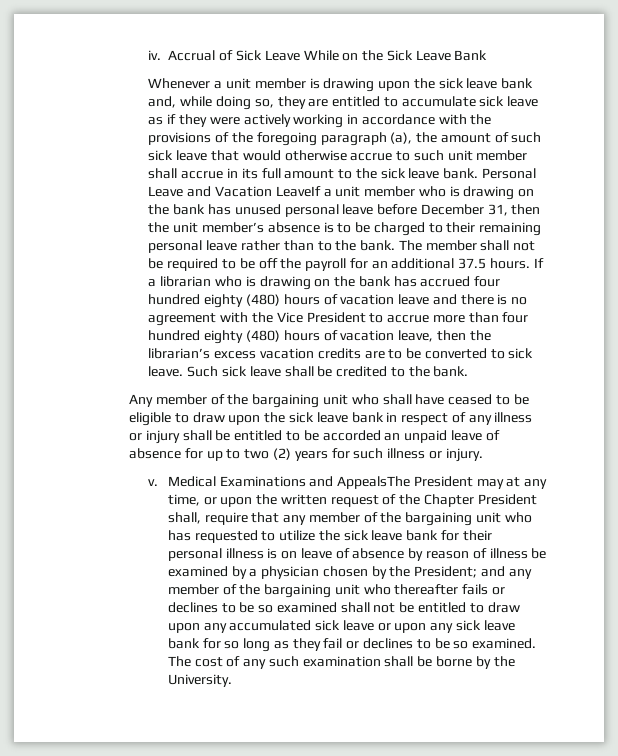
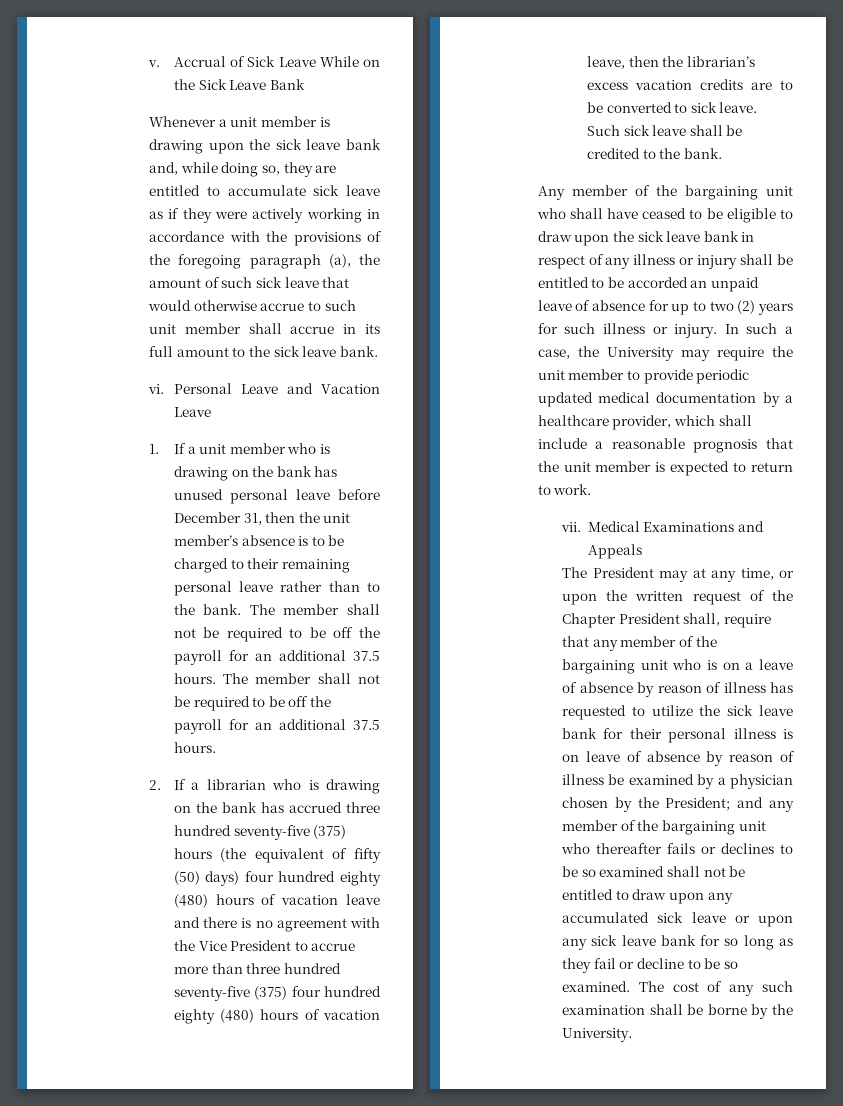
- iv.
+ v.
- Whenever a unit member is drawing upon the sick leave bank and, while doing so, they are entitled to accumulate sick leave as if they were actively working in accordance with the provisions of the foregoing paragraph (a), the amount of such sick leave that would otherwise accrue to such unit member shall accrue in its full amount to the sick leave bank. Personal Leave and Vacation LeaveIf a unit member who is drawing on the bank has unused personal leave before December 31, then the unit member’s absence is to be charged to their remaining personal leave rather than to the bank.
+ Whenever a unit member is drawing upon the sick leave bank and, while doing so, they are entitled to accumulate sick leave as if they were actively working in accordance with the provisions of the foregoing paragraph (a), the amount of such sick leave that would otherwise accrue to such unit member shall accrue in its full amount to the sick leave bank.
+ vi. Personal Leave and Vacation Leave
+ 1. If a unit member who is drawing on the bank has unused personal leave before December 31, then the unit member’s absence is to be charged to their remaining personal leave rather than to the bank.
- The member shall not be required to be off the payroll for an additional 37.5 hours. If a librarian who is drawing on the bank has accrued four hundred eighty (480) hours of vacation leave and there is no agreement with the Vice President to accrue more than four hundred eighty (480) hours of vacation leave, then the librarian’s excess vacation credits are to be converted to sick leave.
+ The member shall not be required to be off the payroll for an additional 37.5 hours. The member shall not be required to be off the payroll for an additional 37.5 hours.
+ 2. If a librarian who is drawing on the bank has accrued three hundred seventy-five (375) hours (the equivalent of fifty (50) days) four hundred eighty (480) hours of vacation leave and there is no agreement with the Vice President to accrue more than three hundred seventy-five (375) four hundred eighty (480) hours of vacation leave, then the librarian’s excess vacation credits are to be converted to sick leave.
- Any member of the bargaining unit who shall have ceased to be eligible to draw upon the sick leave bank in respect of any illness or injury shall be entitled to be accorded an unpaid leave of absence for up to two (2) years for such illness or injury.
- v.
+ Any member of the bargaining unit who shall have ceased to be eligible to draw upon the sick leave bank in respect of any illness or injury shall be entitled to be accorded an unpaid leave of absence for up to two (2) years for such illness or injury. In such a case, the University may require the unit member to provide periodic updated medical documentation by a healthcare provider, which shall include a reasonable prognosis that the unit member is expected to return to work.
+ vii.
- Medical Examinations and AppealsThe President may at any time, or upon the written request of the Chapter President shall, require that any member of the bargaining unit who has requested to utilize the sick leave bank for their personal illness is on leave of absence by reason of illness be examined by a physician chosen by the President;
+ Medical Examinations and Appeals
+ The President may at any time, or upon the written request of the Chapter President shall, require that any member of the bargaining unit who is on a leave of absence by reason of illness has requested to utilize the sick leave bank for their personal illness is on leave of absence by reason of illness be examined by a physician chosen by the President;
- and any member of the bargaining unit who thereafter fails or declines to be so examined shall not be entitled to draw upon any accumulated sick leave or upon any sick leave bank for so long as they fail or declines to be so examined.
+ and any member of the bargaining unit who thereafter fails or declines to be so examined shall not be entitled to draw upon any accumulated sick leave or upon any sick leave bank for so long as they fail or decline to be so examined.

